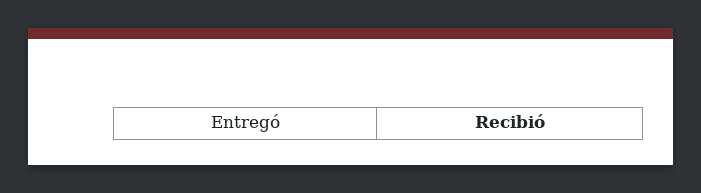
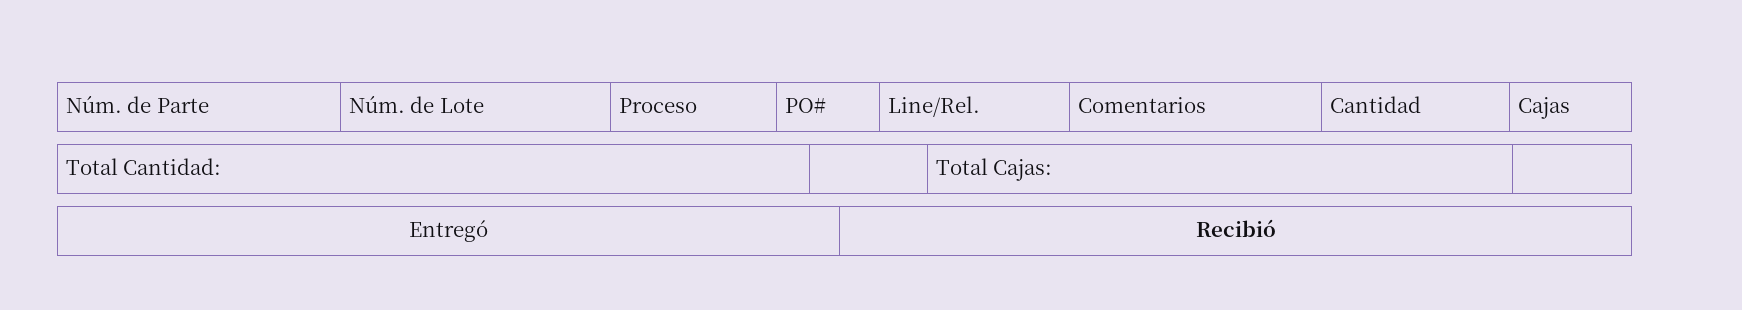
+ Núm. de Parte | Núm. de Lote | Proceso | PO# | Line/Rel. | Comentarios | Cantidad | Cajas
+ Total Cantidad: | | Total Cajas: |

